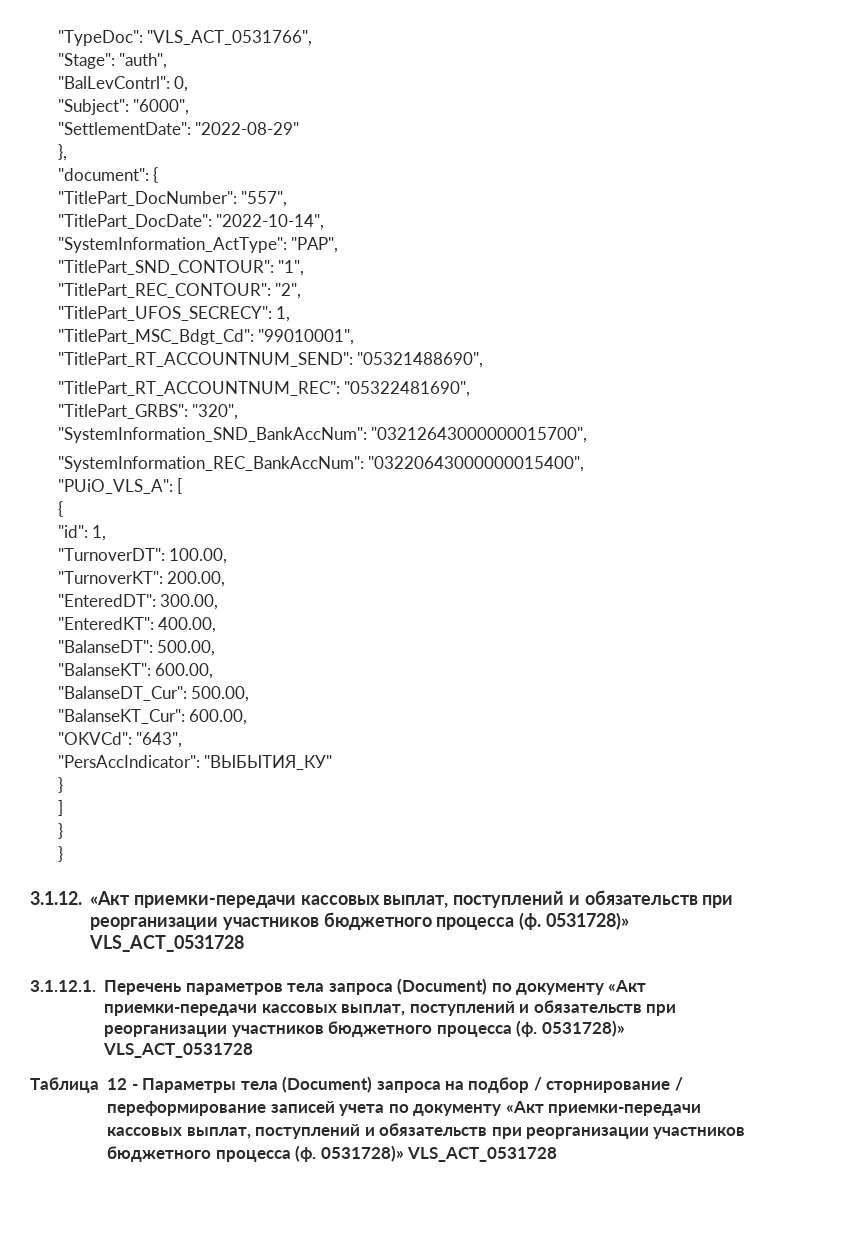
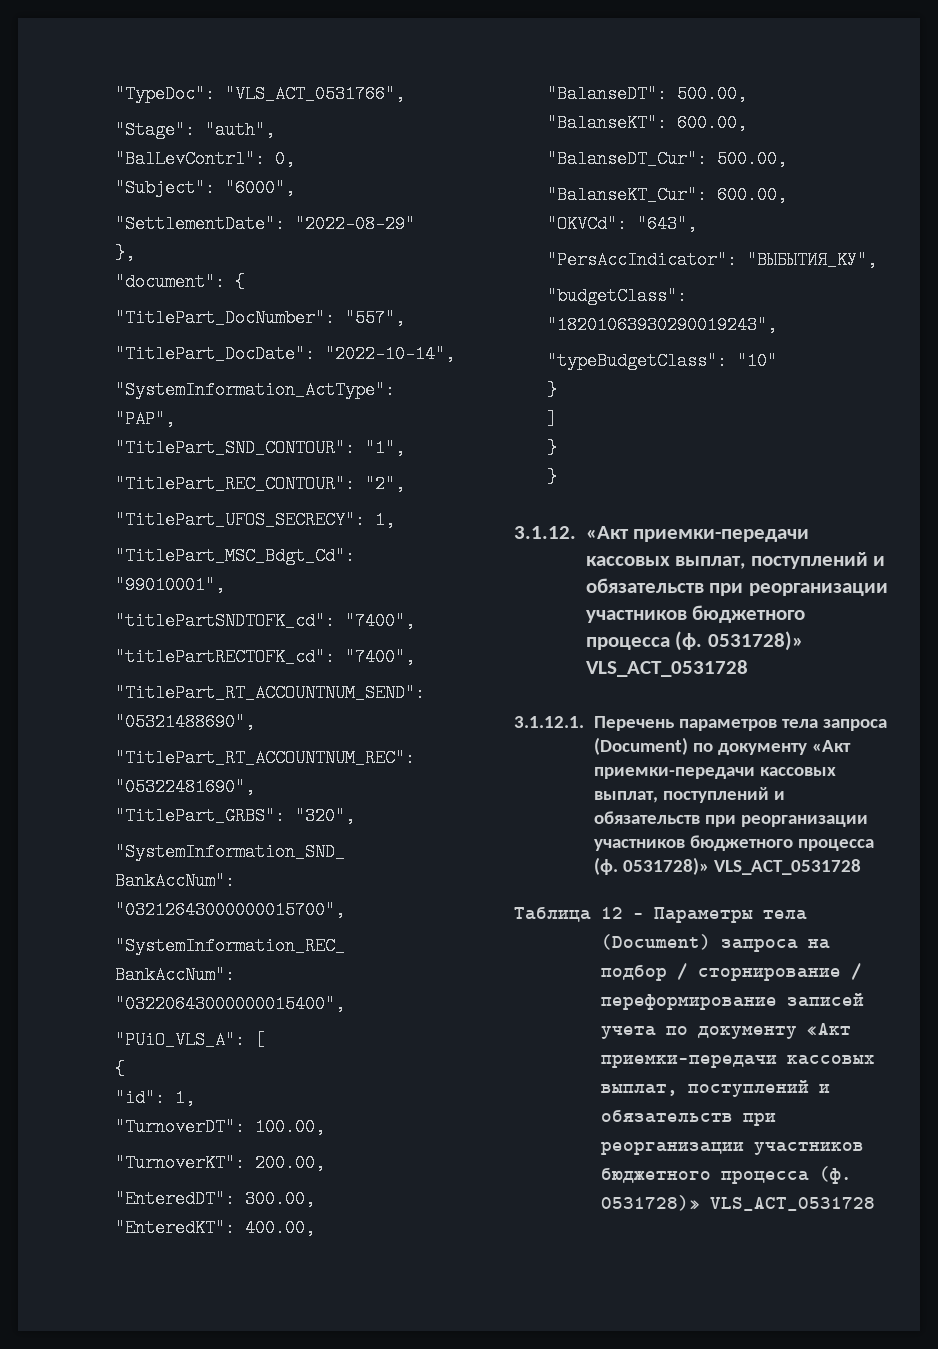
+ "titlePartSNDTOFK_cd": "7400",
+ "titlePartRECTOFK_cd": "7400",
- "PersAccIndicator": "ВЫБЫТИЯ_КУ"
+ "PersAccIndicator": "ВЫБЫТИЯ_КУ",
+ "budgetClass": "18201063930290019243",
+ "typeBudgetClass": "10"

